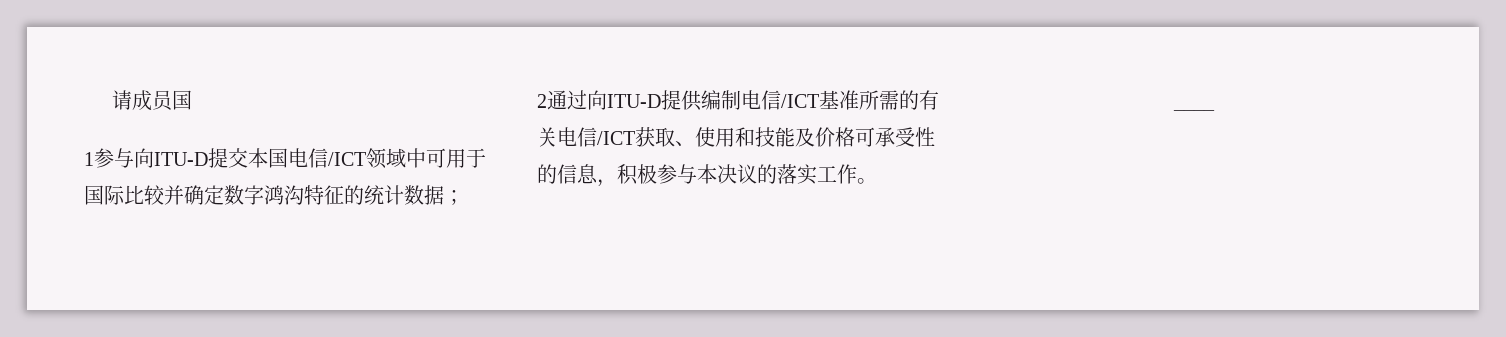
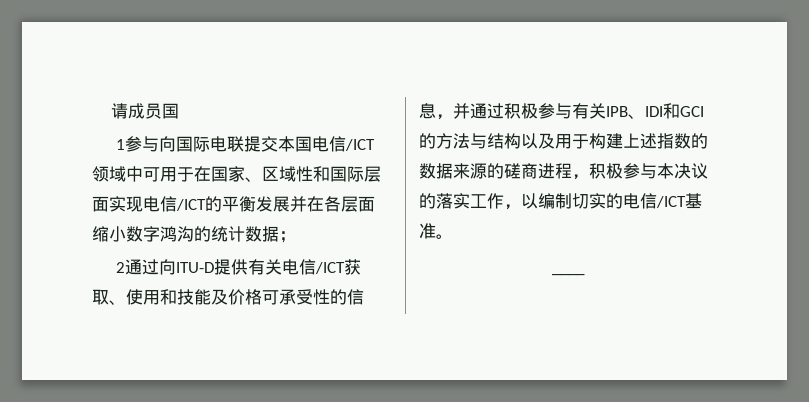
- 1参与向ITU-D提交本国电信/ICT领域中可用于国际比较并确定数字鸿沟特征的统计数据；
+ 1参与向国际电联提交本国电信/ICT领域中可用于在国家、区域性和国际层面实现电信/ICT的平衡发展并在各层面缩小数字鸿沟的统计数据；
- 2通过向ITU-D提供编制电信/ICT基准所需的有关电信/ICT获取、使用和技能及价格可承受性的信息，积极参与本决议的落实工作。
+ 2通过向ITU-D提供有关电信/ICT获取、使用和技能及价格可承受性的信息，并通过积极参与有关IPB、IDI和GCI的方法与结构以及用于构建上述指数的数据来源的磋商进程，积极参与本决议的落实工作，以编制切实的电信/ICT基准。

